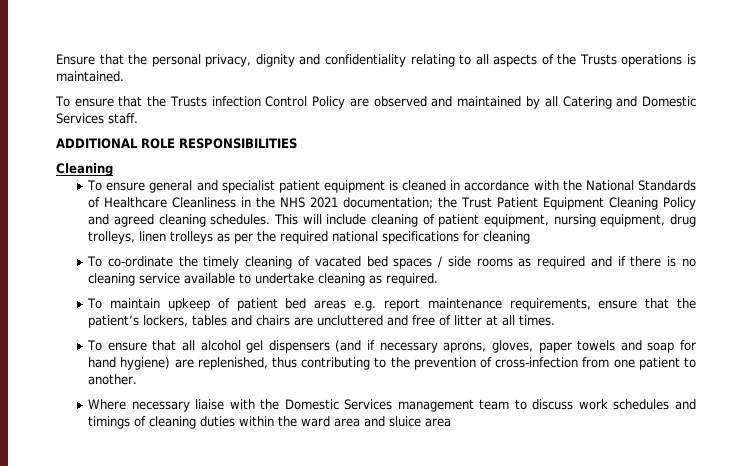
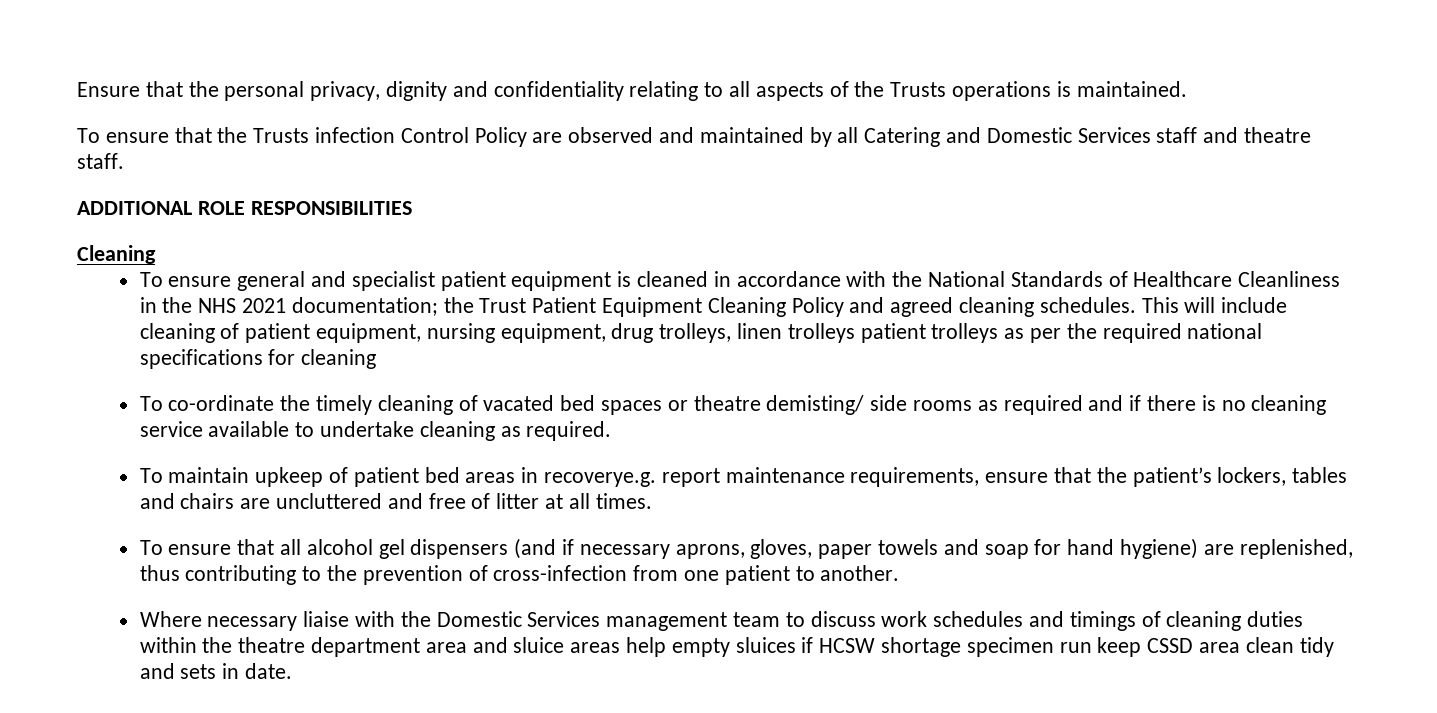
- To ensure that the Trusts infection Control Policy are observed and maintained by all Catering and Domestic Services staff.
+ To ensure that the Trusts infection Control Policy are observed and maintained by all Catering and Domestic Services staff and theatre staff.
- This will include cleaning of patient equipment, nursing equipment, drug trolleys, linen trolleys as per the required national specifications for cleaning
+ This will include cleaning of patient equipment, nursing equipment, drug trolleys, linen trolleys patient trolleys as per the required national specifications for cleaning
- To co-ordinate the timely cleaning of vacated bed spaces / side rooms as required and if there is no cleaning service available to undertake cleaning as required.
+ To co-ordinate the timely cleaning of vacated bed spaces or theatre demisting/ side rooms as required and if there is no cleaning service available to undertake cleaning as required.
- To maintain upkeep of patient bed areas e.g. report maintenance requirements, ensure that the patient’s lockers, tables and chairs are uncluttered and free of litter at all times.
+ To maintain upkeep of patient bed areas in recoverye.g. report maintenance requirements, ensure that the patient’s lockers, tables and chairs are uncluttered and free of litter at all times.
- Where necessary liaise with the Domestic Services management team to discuss work schedules and timings of cleaning duties within the ward area and sluice area
+ Where necessary liaise with the Domestic Services management team to discuss work schedules and timings of cleaning duties within the theatre department area and sluice areas help empty sluices if HCSW shortage specimen run keep CSSD area clean tidy and sets in date.

